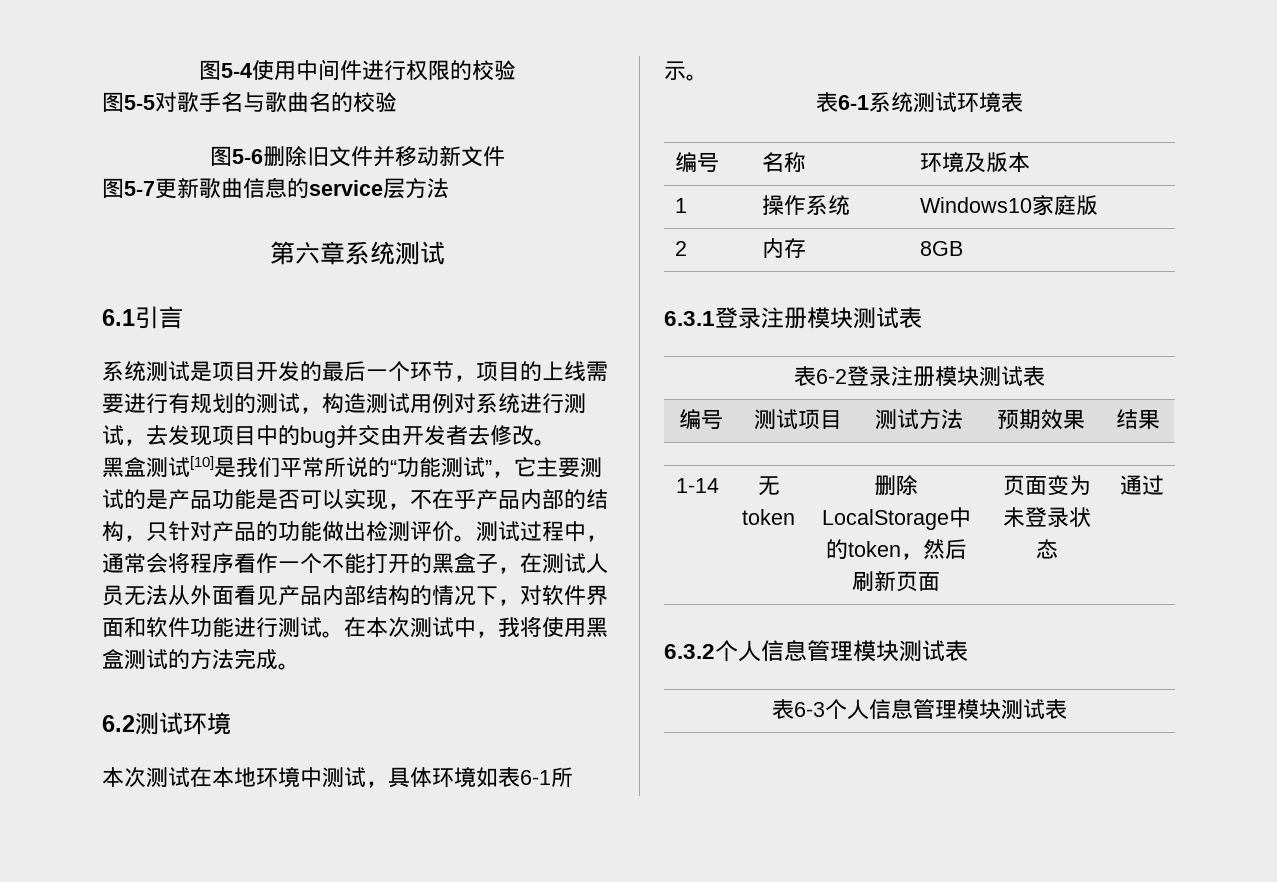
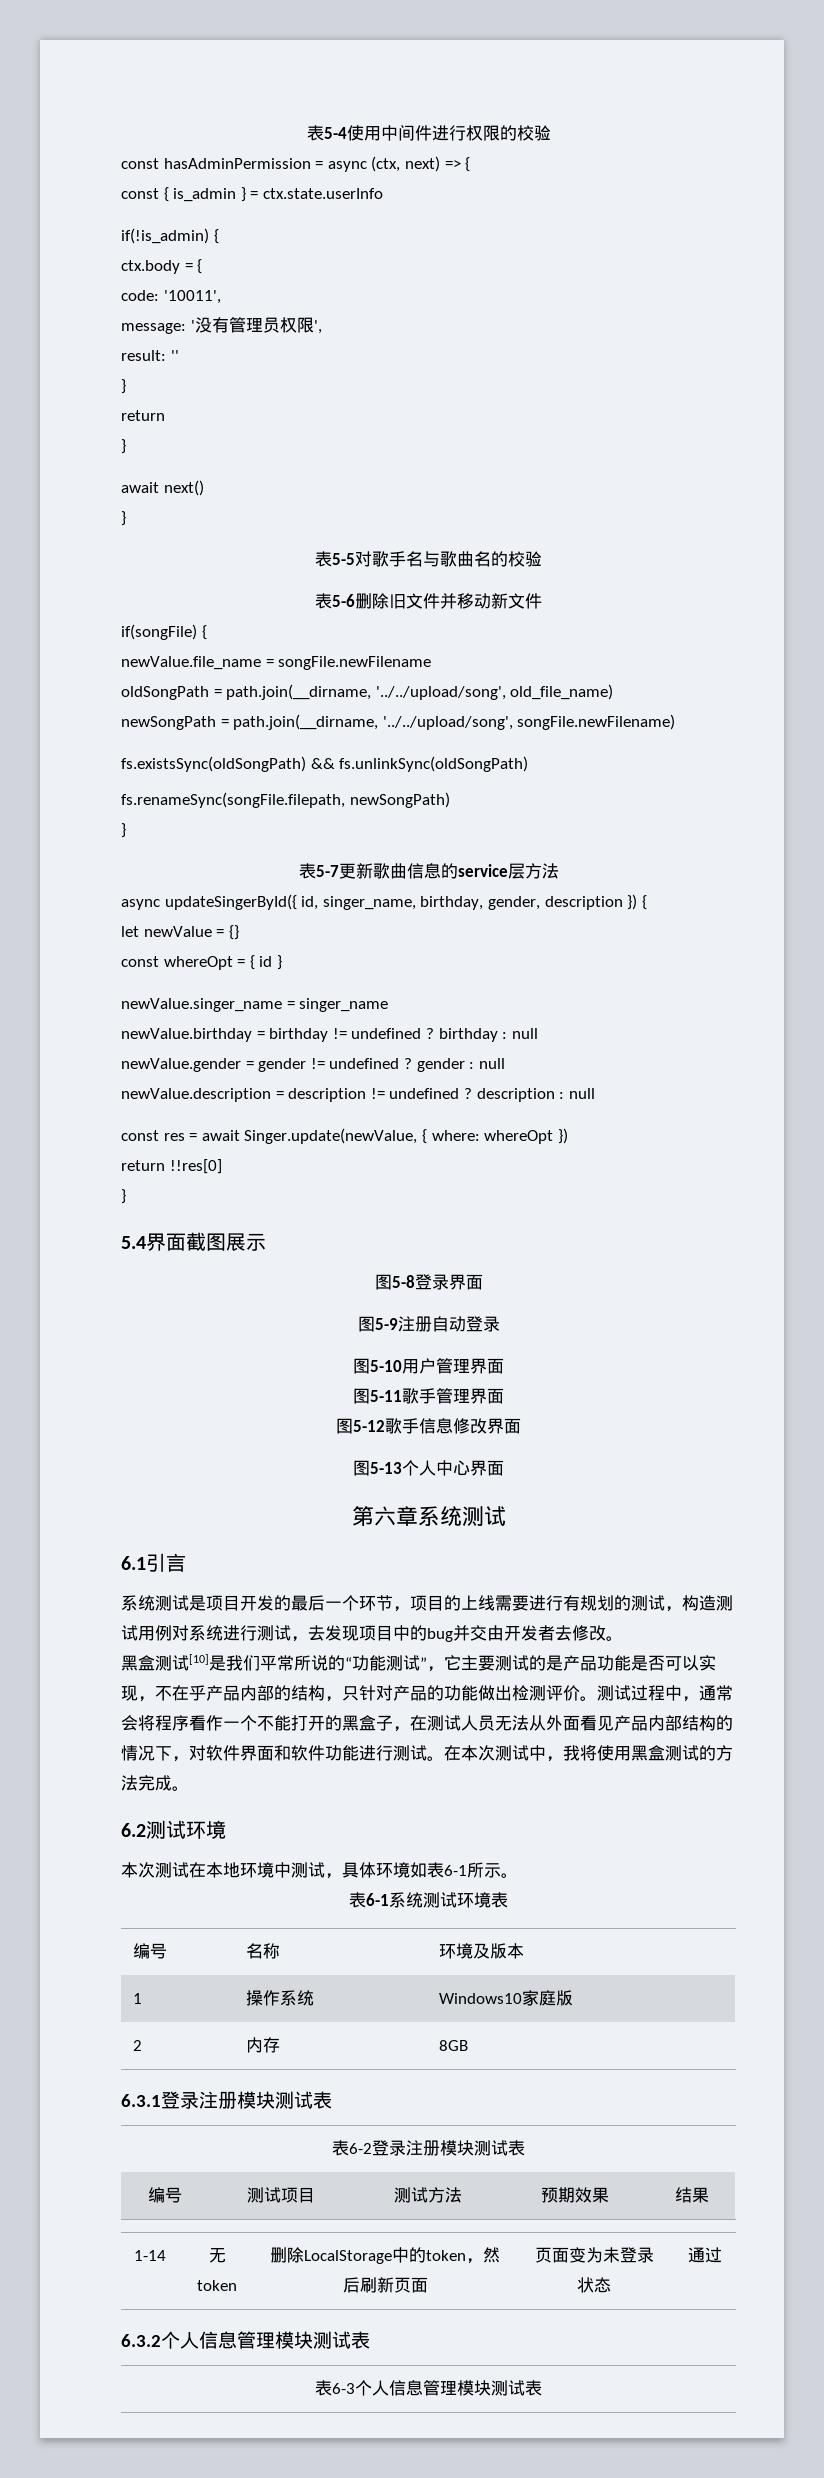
- 图5-4使用中间件进行权限的校验
+ 表5-4使用中间件进行权限的校验
- 图5-5对歌手名与歌曲名的校验
+ const hasAdminPermission = async (ctx, next) => {
+ const { is_admin } = ctx.state.userInfo
+ if(!is_admin) {
+ ctx.body = {
+ code: '10011',
+ message: '没有管理员权限',
+ result: ''
+ }
+ return
+ }
+ await next()
+ }
+ 表5-5对歌手名与歌曲名的校验
- 图5-6删除旧文件并移动新文件
+ 表5-6删除旧文件并移动新文件
- 图5-7更新歌曲信息的service层方法
+ if(songFile) {
+ newValue.file_name = songFile.newFilename
+ oldSongPath = path.join(__dirname, '../../upload/song', old_file_name)
+ newSongPath = path.join(__dirname, '../../upload/song', songFile.newFilename)
+ fs.existsSync(oldSongPath) && fs.unlinkSync(oldSongPath)
+ fs.renameSync(songFile.filepath, newSongPath)
+ }
+ 表5-7更新歌曲信息的service层方法
+ async updateSingerById({ id, singer_name, birthday, gender, description }) {
+ let newValue = {}
+ const whereOpt = { id }
+ newValue.singer_name = singer_name
+ newValue.birthday = birthday != undefined ? birthday : null
+ newValue.gender = gender != undefined ? gender : null
+ newValue.description = description != undefined ? description : null
+ const res = await Singer.update(newValue, { where: whereOpt })
+ return !!res[0]
+ }
+ 5.4界面截图展示
+ 图5-8登录界面
+ 图5-9注册自动登录
+ 图5-10用户管理界面
+ 图5-11歌手管理界面
+ 图5-12歌手信息修改界面
+ 图5-13个人中心界面

